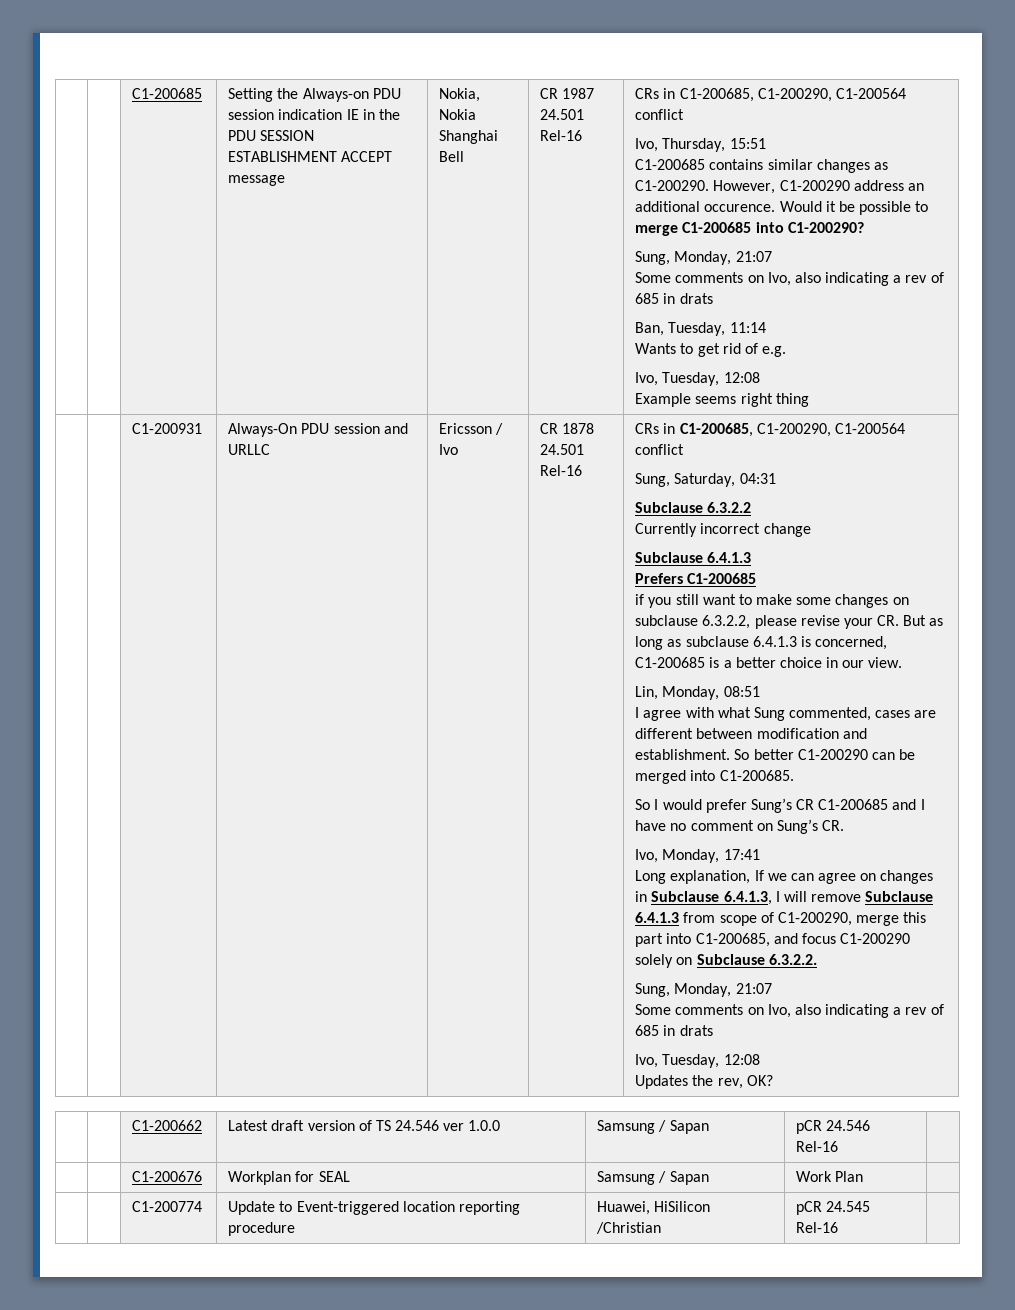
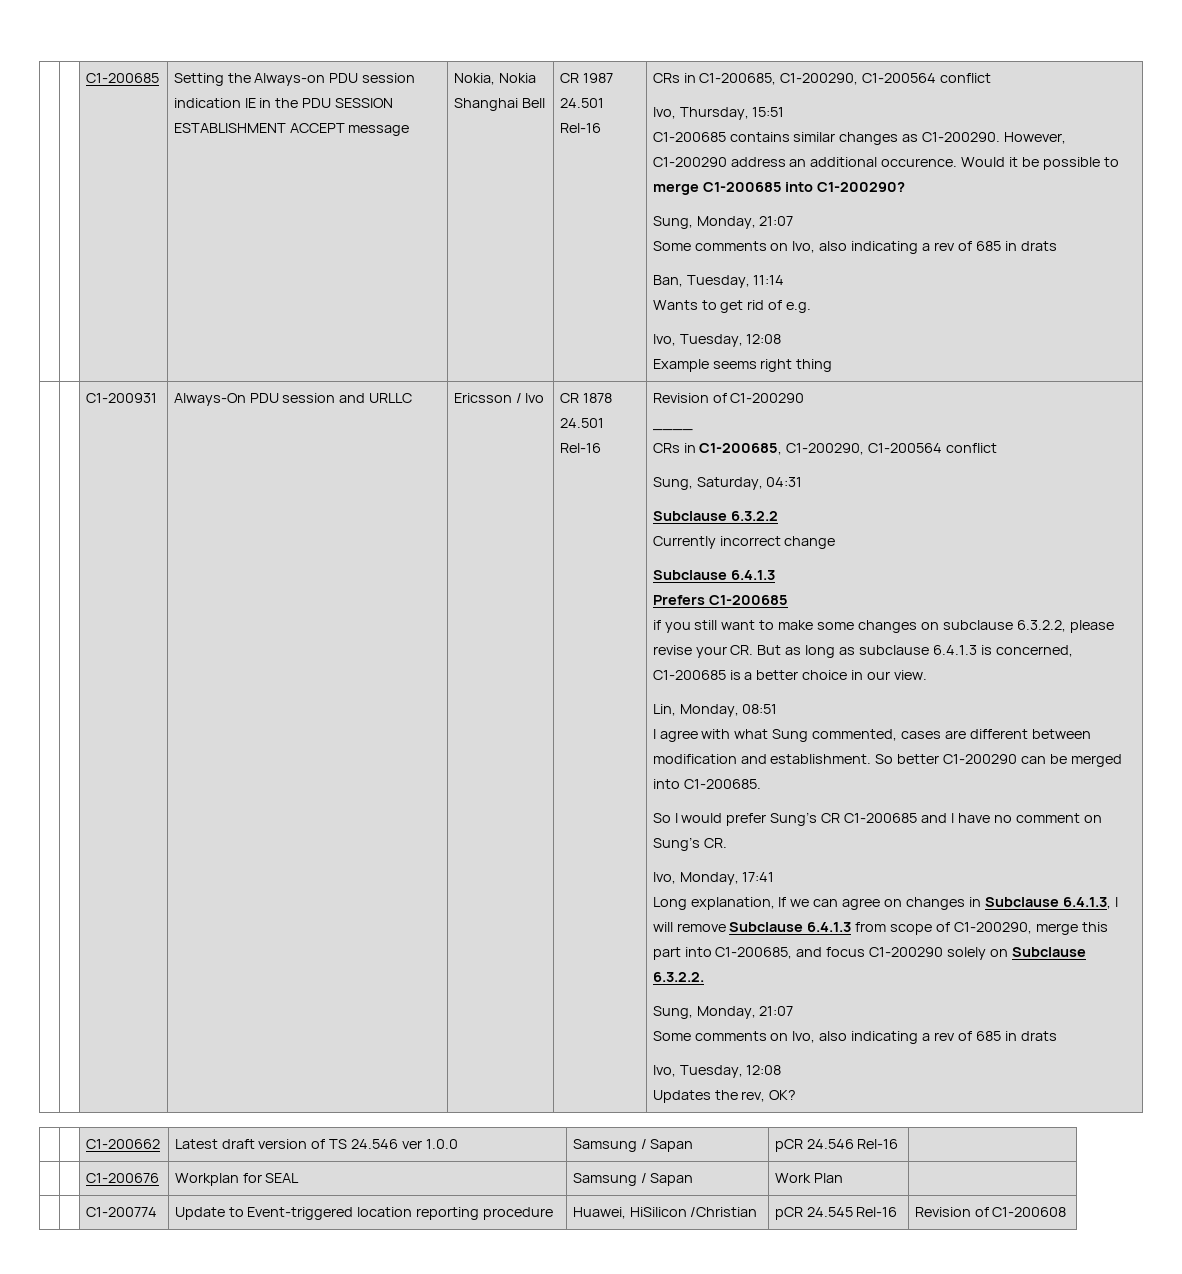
+ Revision of C1-200290
+ ____
- | | C1-200774 | Update to Event-triggered location reporting procedure | Huawei, HiSilicon /Christian | pCR 24.545 Rel-16 |
+ | | C1-200774 | Update to Event-triggered location reporting procedure | Huawei, HiSilicon /Christian | pCR 24.545 Rel-16 | Revision of C1-200608

